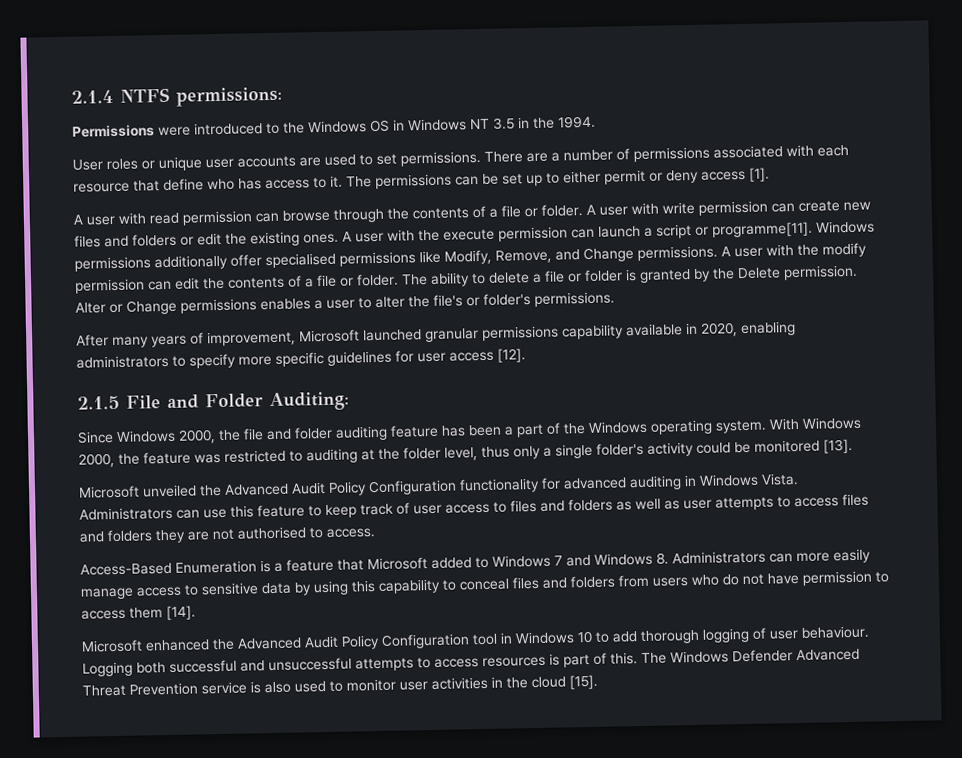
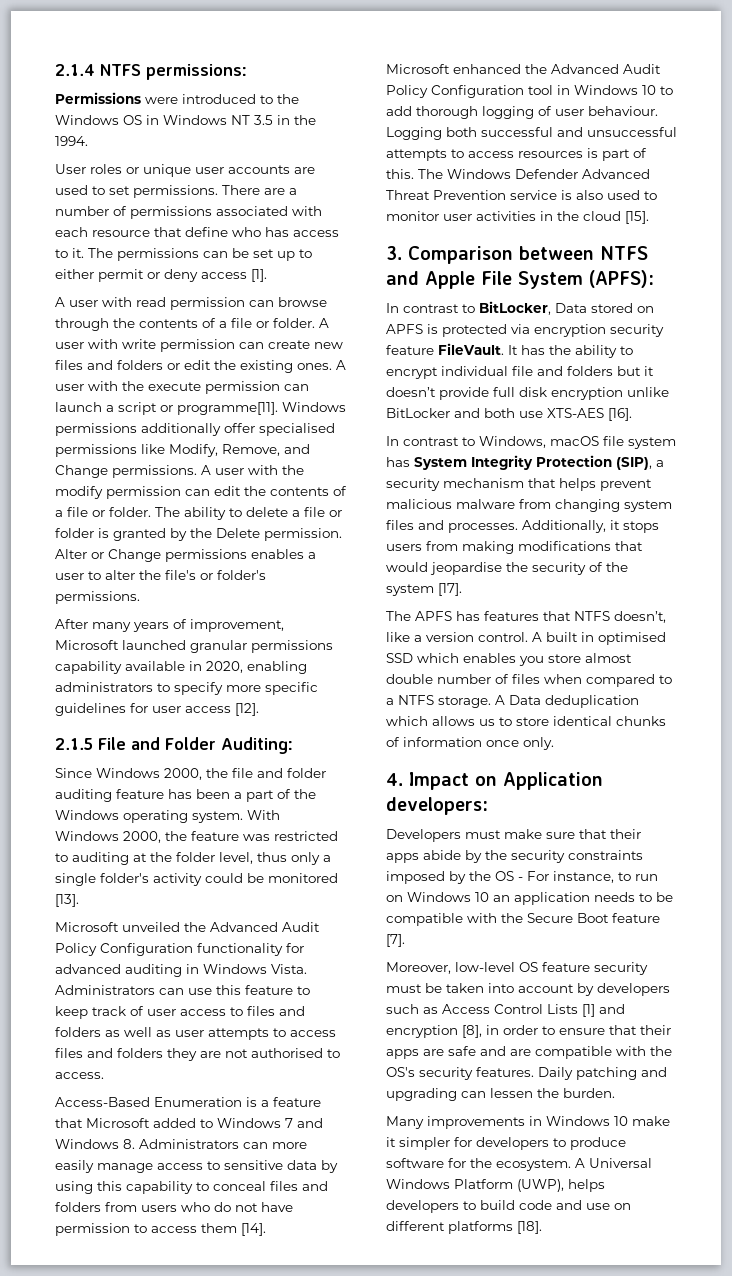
+ 3. Comparison between NTFS and Apple File System (APFS):
+ In contrast to BitLocker, Data stored on APFS is protected via encryption security feature FileVault. It has the ability to encrypt individual file and folders but it doesn’t provide full disk encryption unlike BitLocker and both use XTS-AES [16].
+ In contrast to Windows, macOS file system has System Integrity Protection (SIP), a security mechanism that helps prevent malicious malware from changing system files and processes. Additionally, it stops users from making modifications that would jeopardise the security of the system [17].
+ The APFS has features that NTFS doesn’t, like a version control. A built in optimised SSD which enables you store almost double number of files when compared to a NTFS storage. A Data deduplication which allows us to store identical chunks of information once only.
+ 4. Impact on Application developers:
+ Developers must make sure that their apps abide by the security constraints imposed by the OS - For instance, to run on Windows 10 an application needs to be compatible with the Secure Boot feature [7].
+ Moreover, low-level OS feature security must be taken into account by developers such as Access Control Lists [1] and encryption [8], in order to ensure that their apps are safe and are compatible with the OS's security features. Daily patching and upgrading can lessen the burden.
+ Many improvements in Windows 10 make it simpler for developers to produce software for the ecosystem. A Universal Windows Platform (UWP), helps developers to build code and use on different platforms [18].

